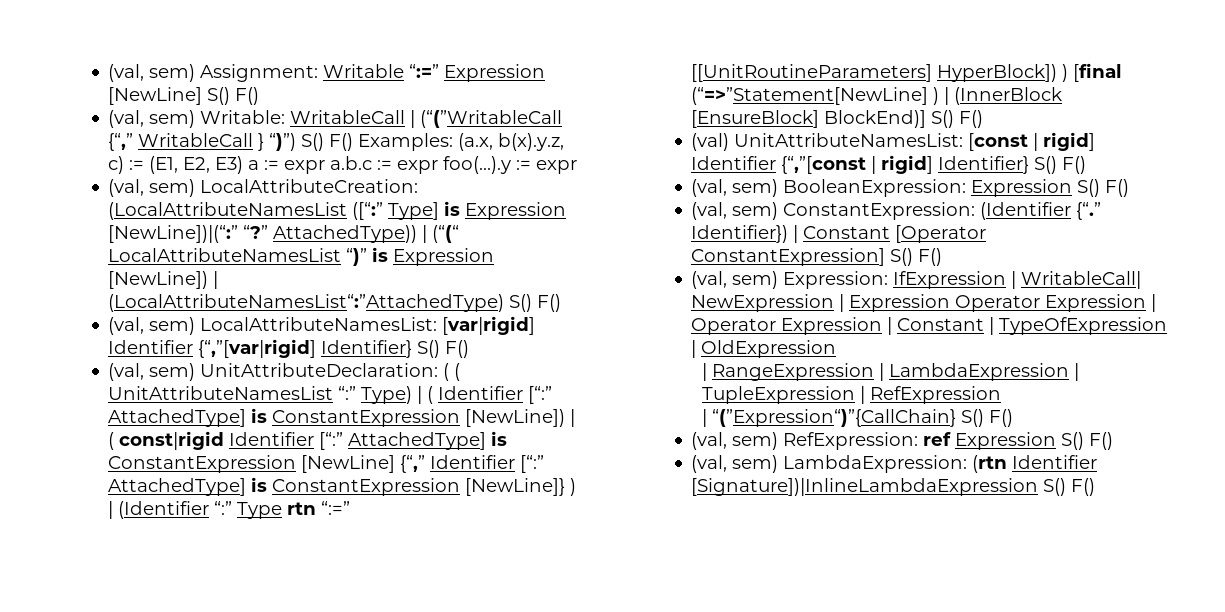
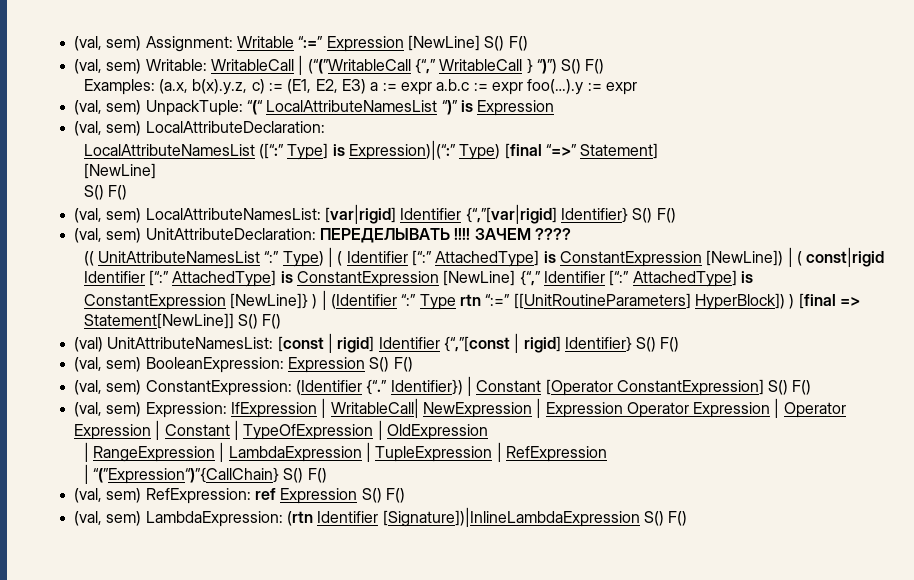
- (val, sem) Writable: WritableCall | (“(”WritableCall {“,” WritableCall } “)”) S() F() Examples: (a.x, b(x).y.z, c) := (E1, E2, E3) a := expr a.b.c := expr foo(…).y := expr
+ (val, sem) Writable: WritableCall | (“(”WritableCall {“,” WritableCall } “)”) S() F()
+ Examples: (a.x, b(x).y.z, c) := (E1, E2, E3) a := expr a.b.c := expr foo(…).y := expr
- (val, sem) LocalAttributeCreation: (LocalAttributeNamesList ([“:” Type] is Expression [NewLine])|(“:” “?” AttachedType)) | (“(“ LocalAttributeNamesList “)” is Expression [NewLine]) | (LocalAttributeNamesList“:”AttachedType) S() F()
+ (val, sem) UnpackTuple: “(“ LocalAttributeNamesList “)” is Expression
+ (val, sem) LocalAttributeDeclaration:
+ LocalAttributeNamesList ([“:” Type] is Expression)|(“:” Type) [final “=>” Statement]
+ [NewLine]
+ S() F()
- (val, sem) UnitAttributeDeclaration: ( ( UnitAttributeNamesList “:” Type) | ( Identifier [“:” AttachedType] is ConstantExpression [NewLine]) | ( const|rigid Identifier [“:” AttachedType] is ConstantExpression [NewLine] {“,” Identifier [“:” AttachedType] is ConstantExpression [NewLine]} ) | (Identifier “:” Type rtn “:=” [[UnitRoutineParameters] HyperBlock]) ) [final (“=>”Statement[NewLine] ) | (InnerBlock [EnsureBlock] BlockEnd)] S() F()
+ (val, sem) UnitAttributeDeclaration: ПЕРЕДЕЛЫВАТЬ !!!! ЗАЧЕМ ????
+ (( UnitAttributeNamesList “:” Type) | ( Identifier [“:” AttachedType] is ConstantExpression [NewLine]) | ( const|rigid Identifier [“:” AttachedType] is ConstantExpression [NewLine] {“,” Identifier [“:” AttachedType] is ConstantExpression [NewLine]} ) | (Identifier “:” Type rtn “:=” [[UnitRoutineParameters] HyperBlock]) ) [final => Statement[NewLine]] S() F()

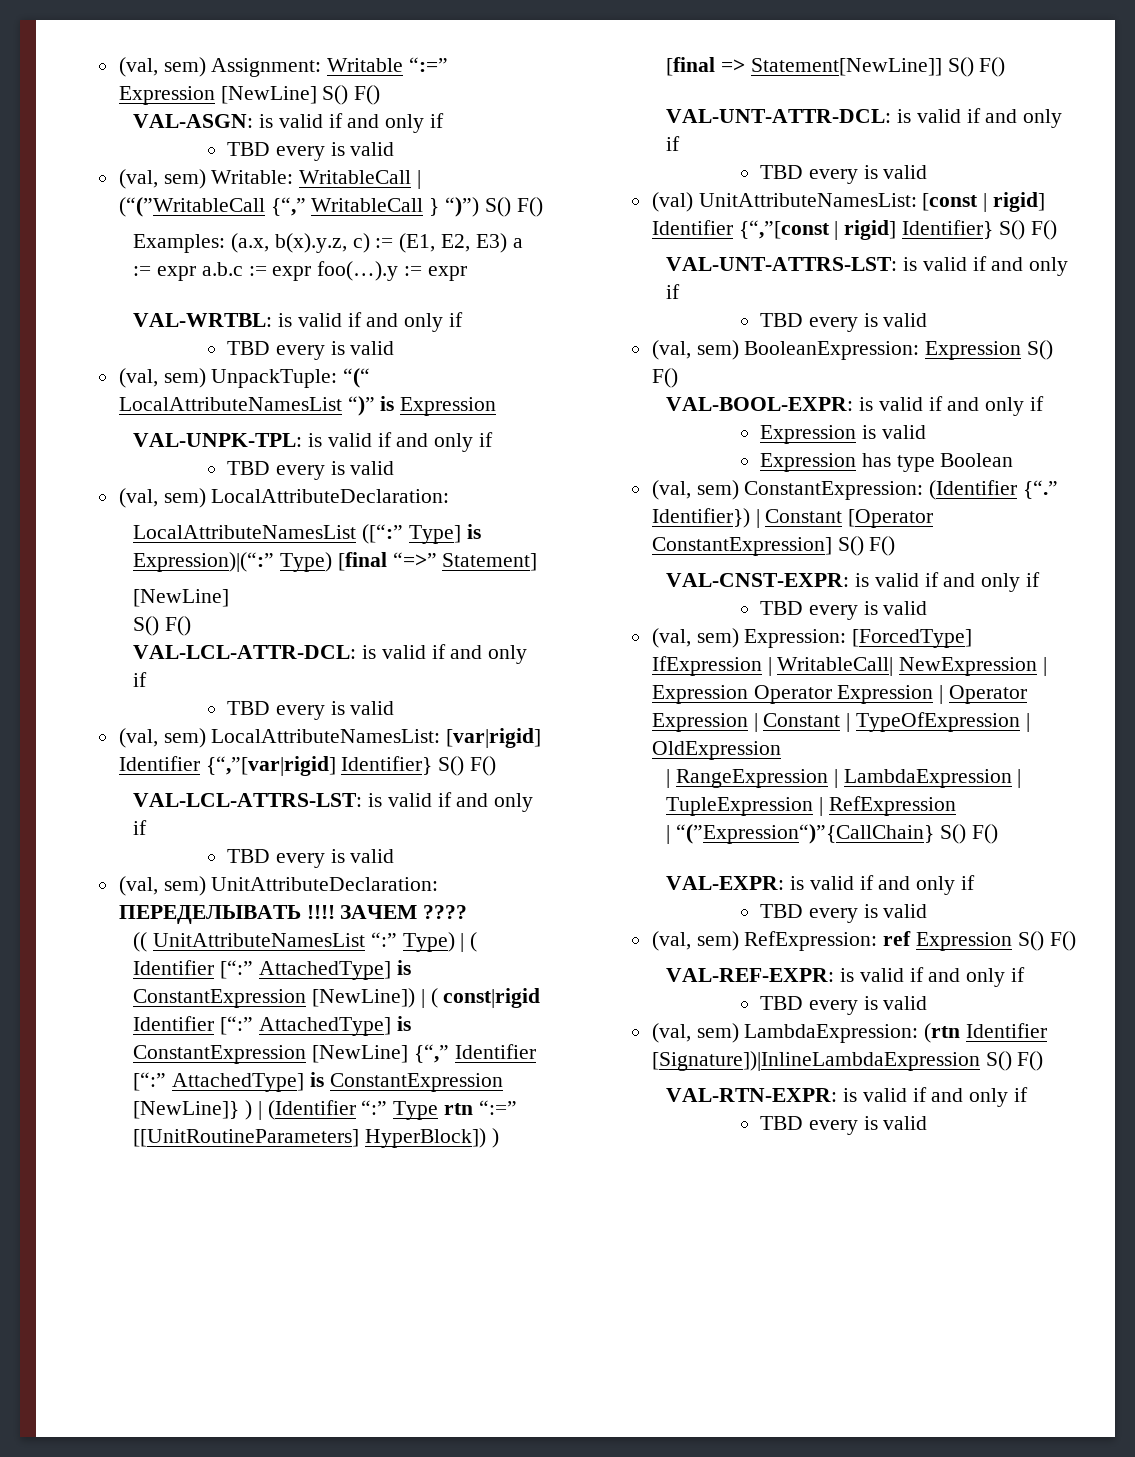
+ VAL-ASGN: is valid if and only if
+ TBD every is valid
+ VAL-WRTBL: is valid if and only if
+ TBD every is valid
+ VAL-UNPK-TPL: is valid if and only if
+ TBD every is valid
+ VAL-LCL-ATTR-DCL: is valid if and only if
+ TBD every is valid
+ VAL-LCL-ATTRS-LST: is valid if and only if
+ TBD every is valid
+ VAL-UNT-ATTR-DCL: is valid if and only if
+ TBD every is valid
+ VAL-UNT-ATTRS-LST: is valid if and only if
+ TBD every is valid
+ VAL-BOOL-EXPR: is valid if and only if
+ Expression is valid
+ Expression has type Boolean
+ VAL-CNST-EXPR: is valid if and only if
+ TBD every is valid
- (val, sem) Expression: IfExpression | WritableCall| NewExpression | Expression Operator Expression | Operator Expression | Constant | TypeOfExpression | OldExpression
+ (val, sem) Expression: [ForcedType] IfExpression | WritableCall| NewExpression | Expression Operator Expression | Operator Expression | Constant | TypeOfExpression | OldExpression
+ VAL-EXPR: is valid if and only if
+ TBD every is valid
+ VAL-REF-EXPR: is valid if and only if
+ TBD every is valid
+ VAL-RTN-EXPR: is valid if and only if
+ TBD every is valid

